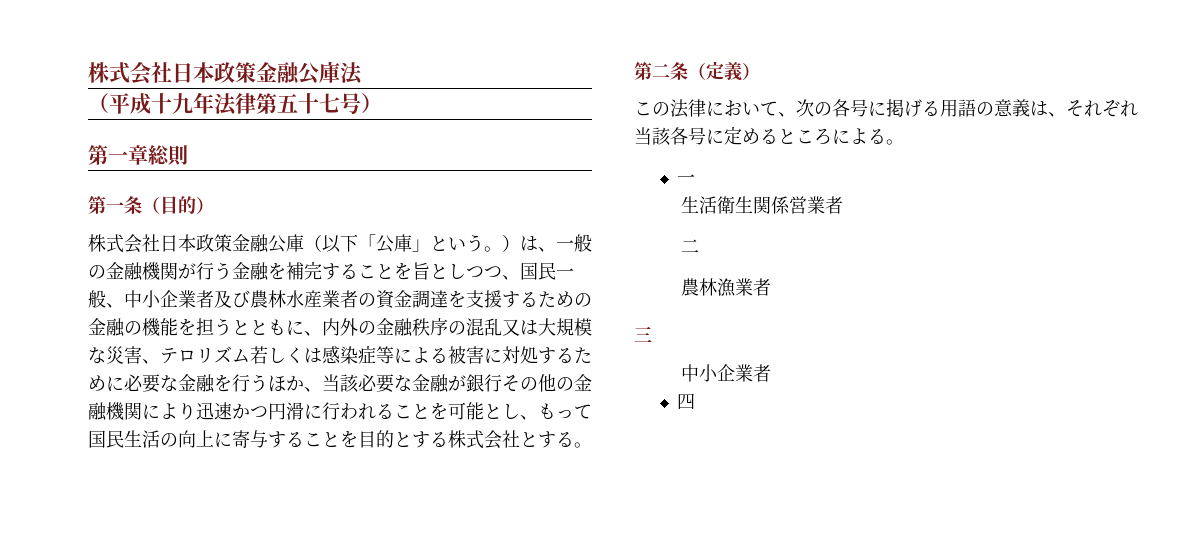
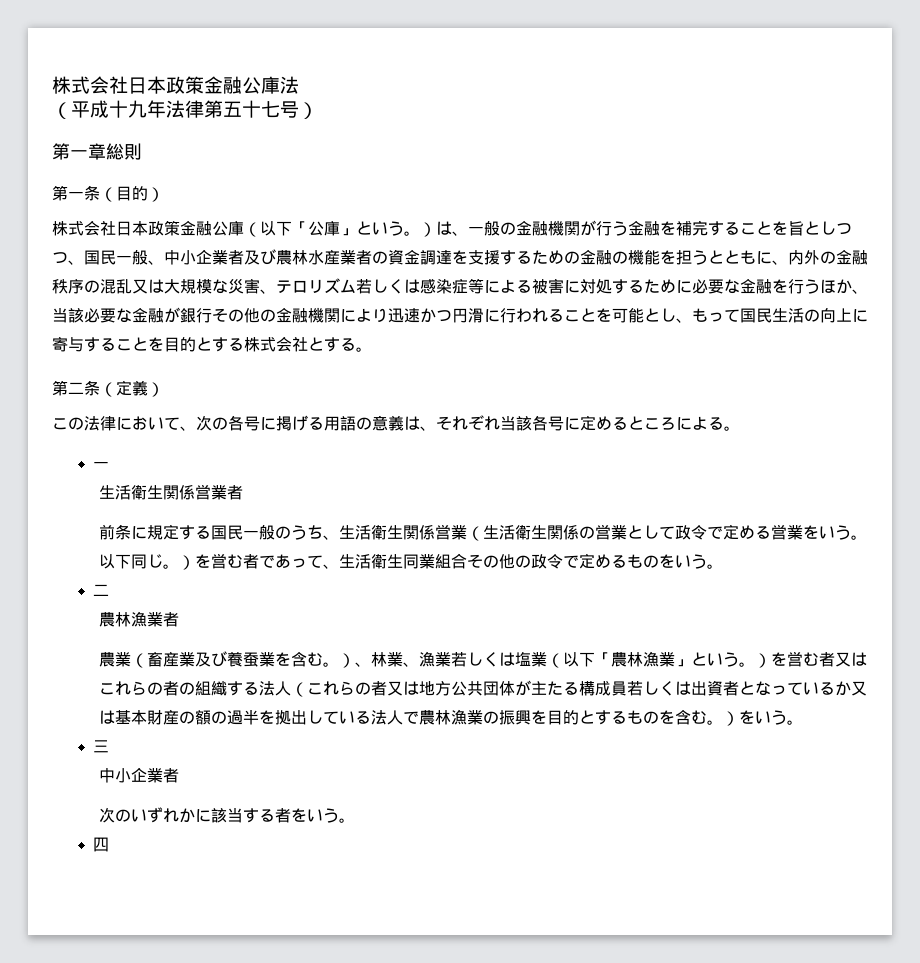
  生活衛生関係営業者
+ 前条に規定する国民一般のうち、生活衛生関係営業（生活衛生関係の営業として政令で定める営業をいう。以下同じ。）を営む者であって、生活衛生同業組合その他の政令で定めるものをいう。
  二
  農林漁業者
+ 農業（畜産業及び養蚕業を含む。）、林業、漁業若しくは塩業（以下「農林漁業」という。）を営む者又はこれらの者の組織する法人（これらの者又は地方公共団体が主たる構成員若しくは出資者となっているか又は基本財産の額の過半を拠出している法人で農林漁業の振興を目的とするものを含む。）をいう。
  三
  中小企業者
+ 次のいずれかに該当する者をいう。

